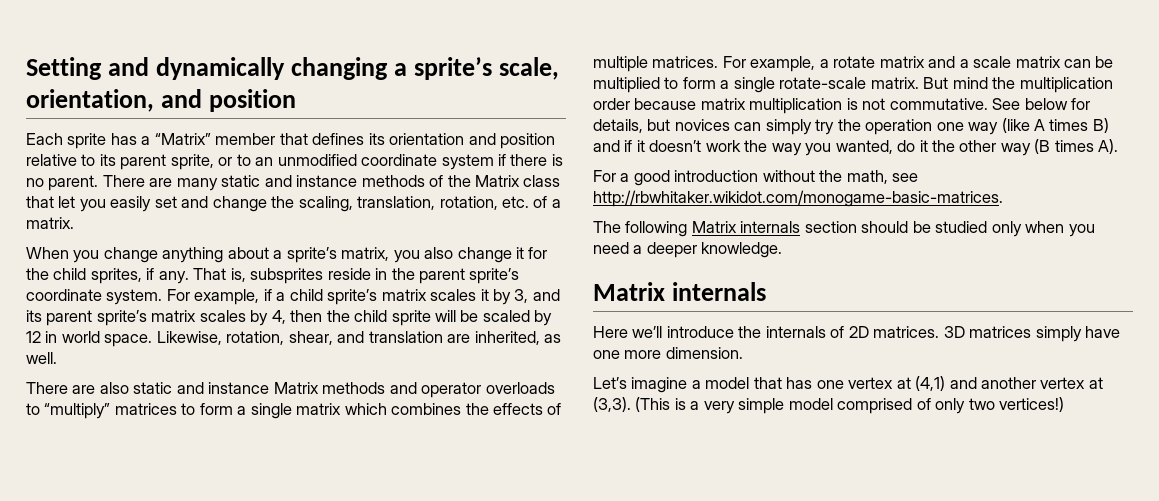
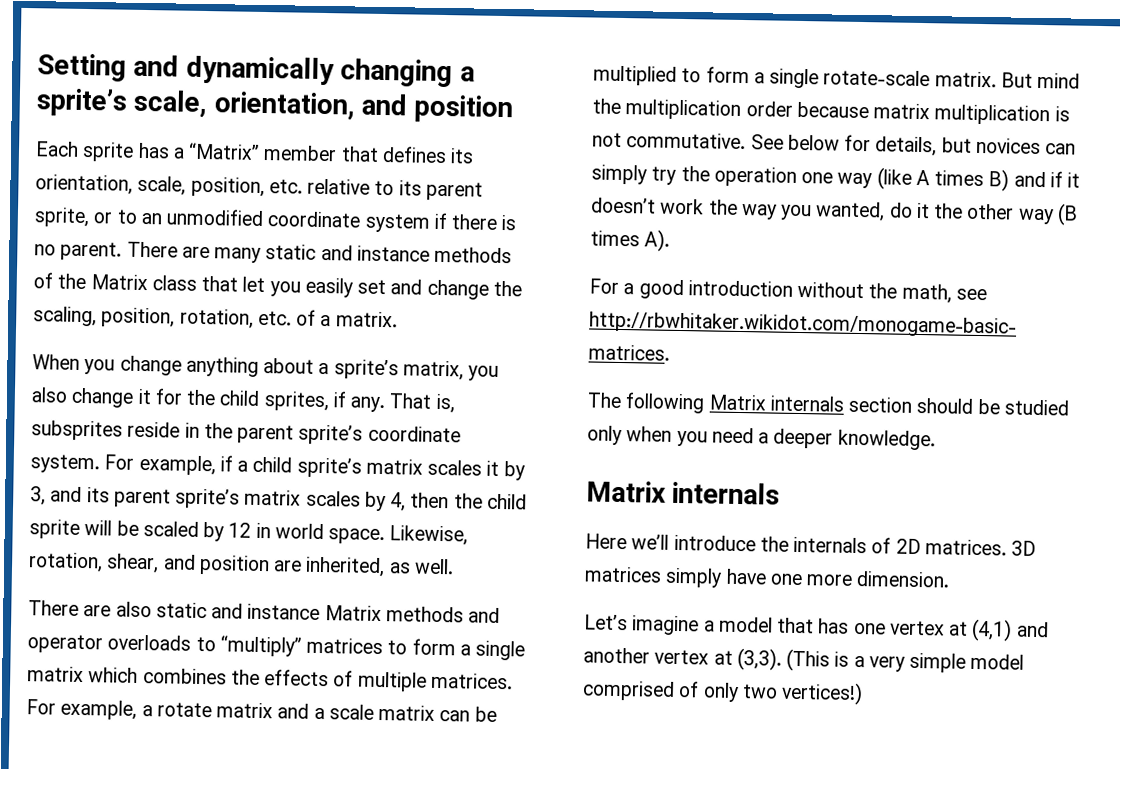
- Each sprite has a “Matrix” member that defines its orientation and position relative to its parent sprite, or to an unmodified coordinate system if there is no parent.
+ Each sprite has a “Matrix” member that defines its orientation, scale, position, etc. relative to its parent sprite, or to an unmodified coordinate system if there is no parent.
- There are many static and instance methods of the Matrix class that let you easily set and change the scaling, translation, rotation, etc. of a matrix.
+ There are many static and instance methods of the Matrix class that let you easily set and change the scaling, position, rotation, etc. of a matrix.
- Likewise, rotation, shear, and translation are inherited, as well.
+ Likewise, rotation, shear, and position are inherited, as well.

